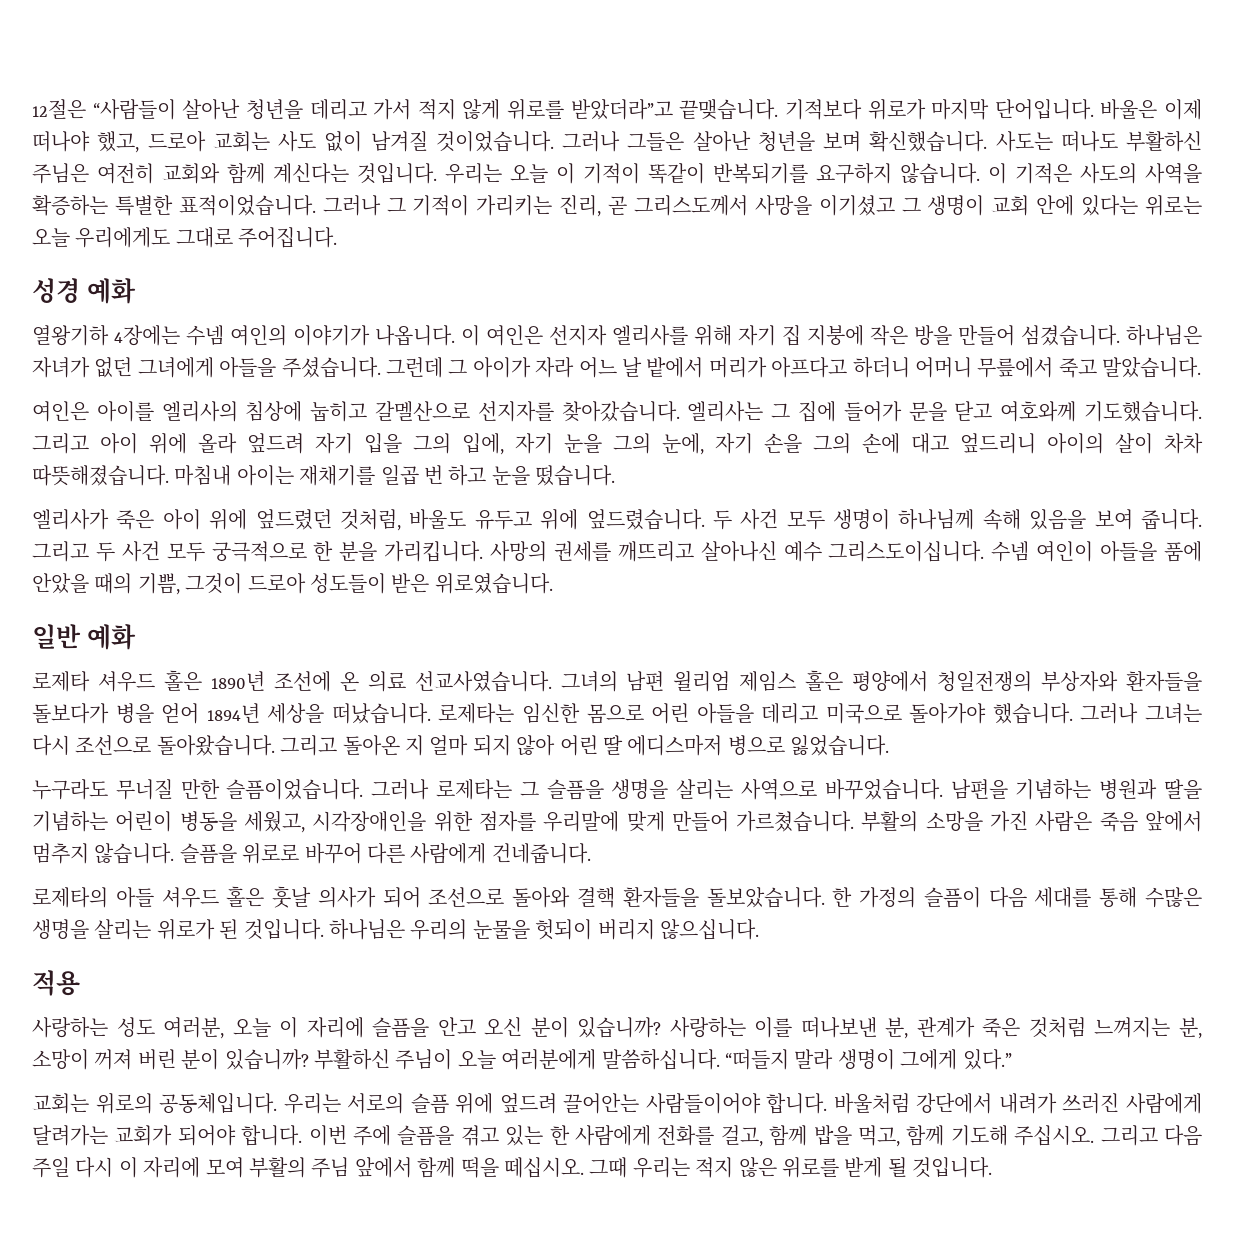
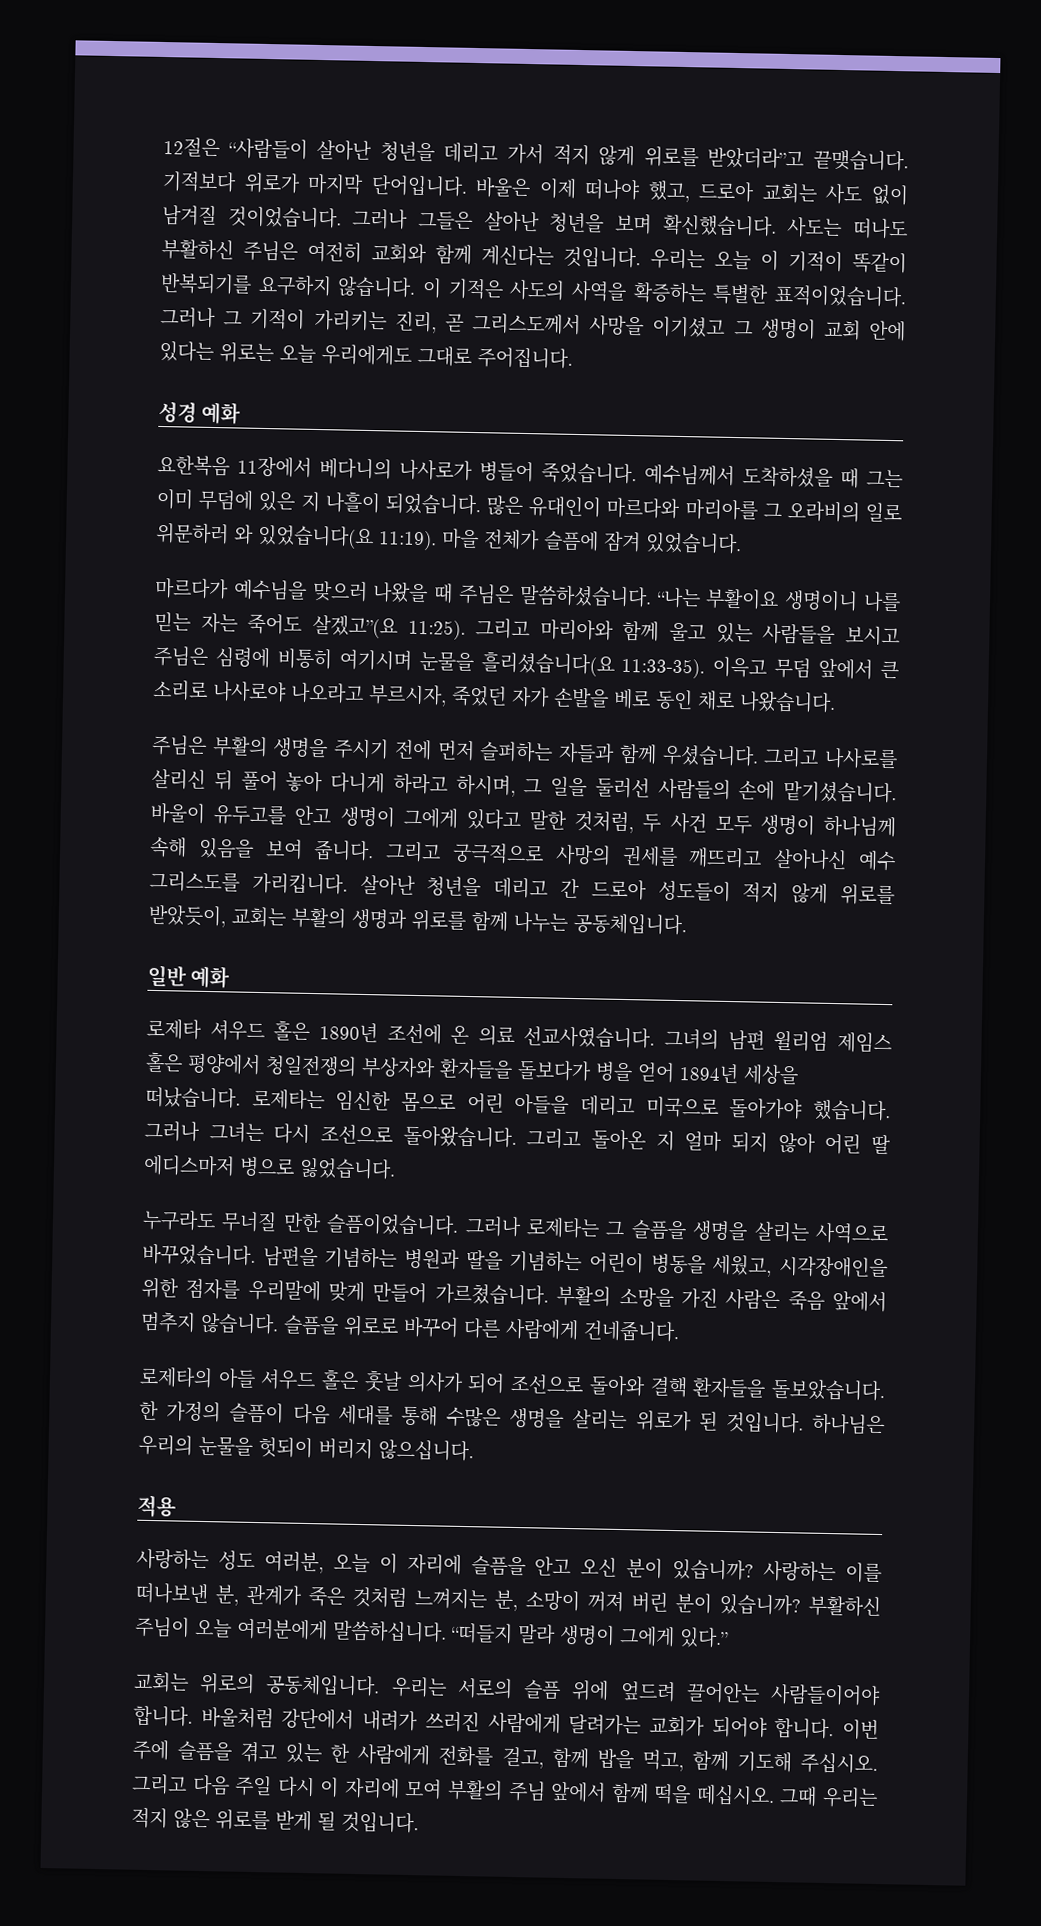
- 열왕기하 4장에는 수넴 여인의 이야기가 나옵니다. 이 여인은 선지자 엘리사를 위해 자기 집 지붕에 작은 방을 만들어 섬겼습니다. 하나님은 자녀가 없던 그녀에게 아들을 주셨습니다. 그런데 그 아이가 자라 어느 날 밭에서 머리가 아프다고 하더니 어머니 무릎에서 죽고 말았습니다.
- 여인은 아이를 엘리사의 침상에 눕히고 갈멜산으로 선지자를 찾아갔습니다. 엘리사는 그 집에 들어가 문을 닫고 여호와께 기도했습니다. 그리고 아이 위에 올라 엎드려 자기 입을 그의 입에, 자기 눈을 그의 눈에, 자기 손을 그의 손에 대고 엎드리니 아이의 살이 차차 따뜻해졌습니다. 마침내 아이는 재채기를 일곱 번 하고 눈을 떴습니다.
- 엘리사가 죽은 아이 위에 엎드렸던 것처럼, 바울도 유두고 위에 엎드렸습니다. 두 사건 모두 생명이 하나님께 속해 있음을 보여 줍니다.
+ 요한복음 11장에서 베다니의 나사로가 병들어 죽었습니다. 예수님께서 도착하셨을 때 그는 이미 무덤에 있은 지 나흘이 되었습니다. 많은 유대인이 마르다와 마리아를 그 오라비의 일로 위문하러 와 있었습니다(요 11:19). 마을 전체가 슬픔에 잠겨 있었습니다.
+ 마르다가 예수님을 맞으러 나왔을 때 주님은 말씀하셨습니다. “나는 부활이요 생명이니 나를 믿는 자는 죽어도 살겠고”(요 11:25). 그리고 마리아와 함께 울고 있는 사람들을 보시고 주님은 심령에 비통히 여기시며 눈물을 흘리셨습니다(요 11:33-35). 이윽고 무덤 앞에서 큰 소리로 나사로야 나오라고 부르시자, 죽었던 자가 손발을 베로 동인 채로 나왔습니다.
+ 주님은 부활의 생명을 주시기 전에 먼저 슬퍼하는 자들과 함께 우셨습니다. 그리고 나사로를 살리신 뒤 풀어 놓아 다니게 하라고 하시며, 그 일을 둘러선 사람들의 손에 맡기셨습니다. 바울이 유두고를 안고 생명이 그에게 있다고 말한 것처럼, 두 사건 모두 생명이 하나님께 속해 있음을 보여 줍니다.
- 그리고 두 사건 모두 궁극적으로 한 분을 가리킵니다. 사망의 권세를 깨뜨리고 살아나신 예수 그리스도이십니다. 수넴 여인이 아들을 품에 안았을 때의 기쁨, 그것이 드로아 성도들이 받은 위로였습니다.
+ 그리고 궁극적으로 사망의 권세를 깨뜨리고 살아나신 예수 그리스도를 가리킵니다. 살아난 청년을 데리고 간 드로아 성도들이 적지 않게 위로를 받았듯이, 교회는 부활의 생명과 위로를 함께 나누는 공동체입니다.

